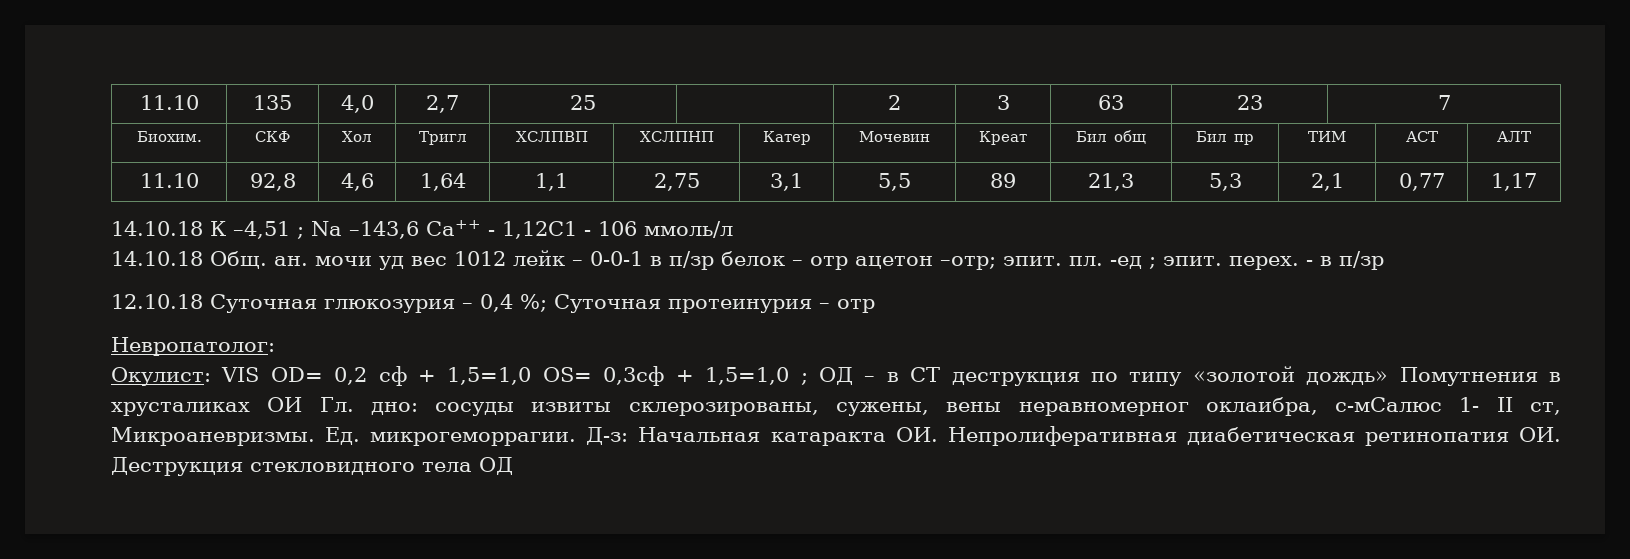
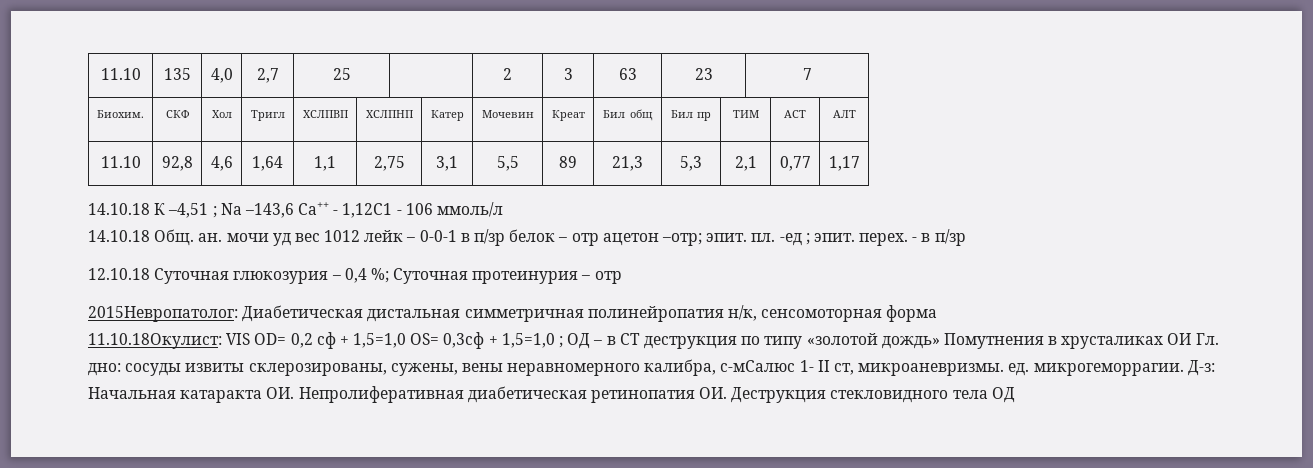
- Невропатолог:
- Окулист: VIS OD= 0,2 сф + 1,5=1,0 OS= 0,3сф + 1,5=1,0 ; ОД – в СТ деструкция по типу «золотой дождь» Помутнения в хрусталиках ОИ Гл. дно: сосуды извиты склерозированы, сужены, вены неравномерног оклаибра, с-мСалюс 1- II ст, Микроаневризмы. Ед. микрогеморрагии.
+ 2015Невропатолог: Диабетическая дистальная симметричная полинейропатия н/к, сенсомоторная форма
+ 11.10.18Окулист: VIS OD= 0,2 сф + 1,5=1,0 OS= 0,3сф + 1,5=1,0 ; ОД – в СТ деструкция по типу «золотой дождь» Помутнения в хрусталиках ОИ Гл. дно: сосуды извиты склерозированы, сужены, вены неравномерного калибра, с-мСалюс 1- II ст, микроаневризмы. ед. микрогеморрагии.

